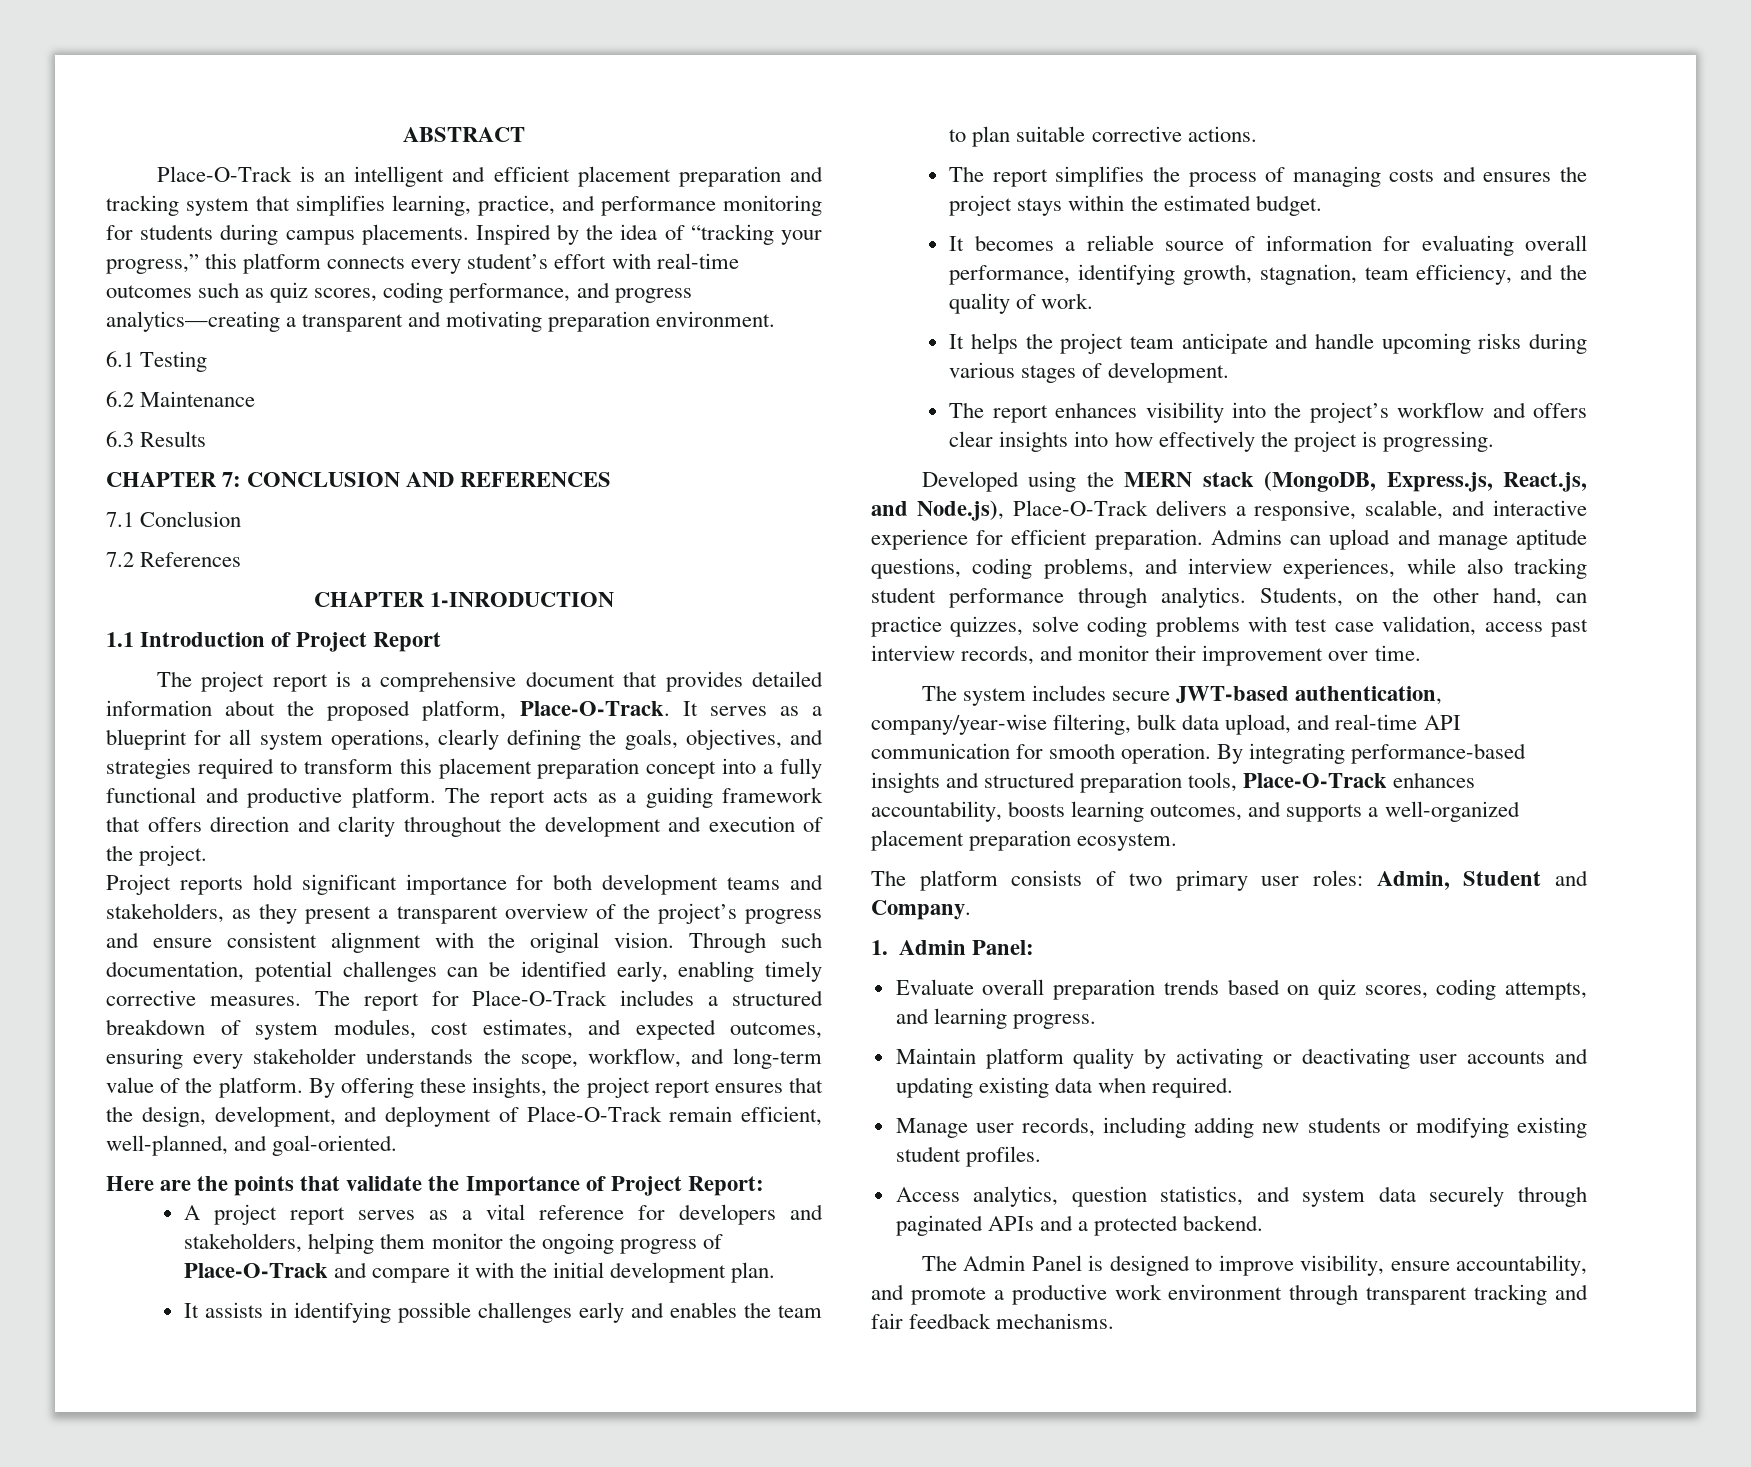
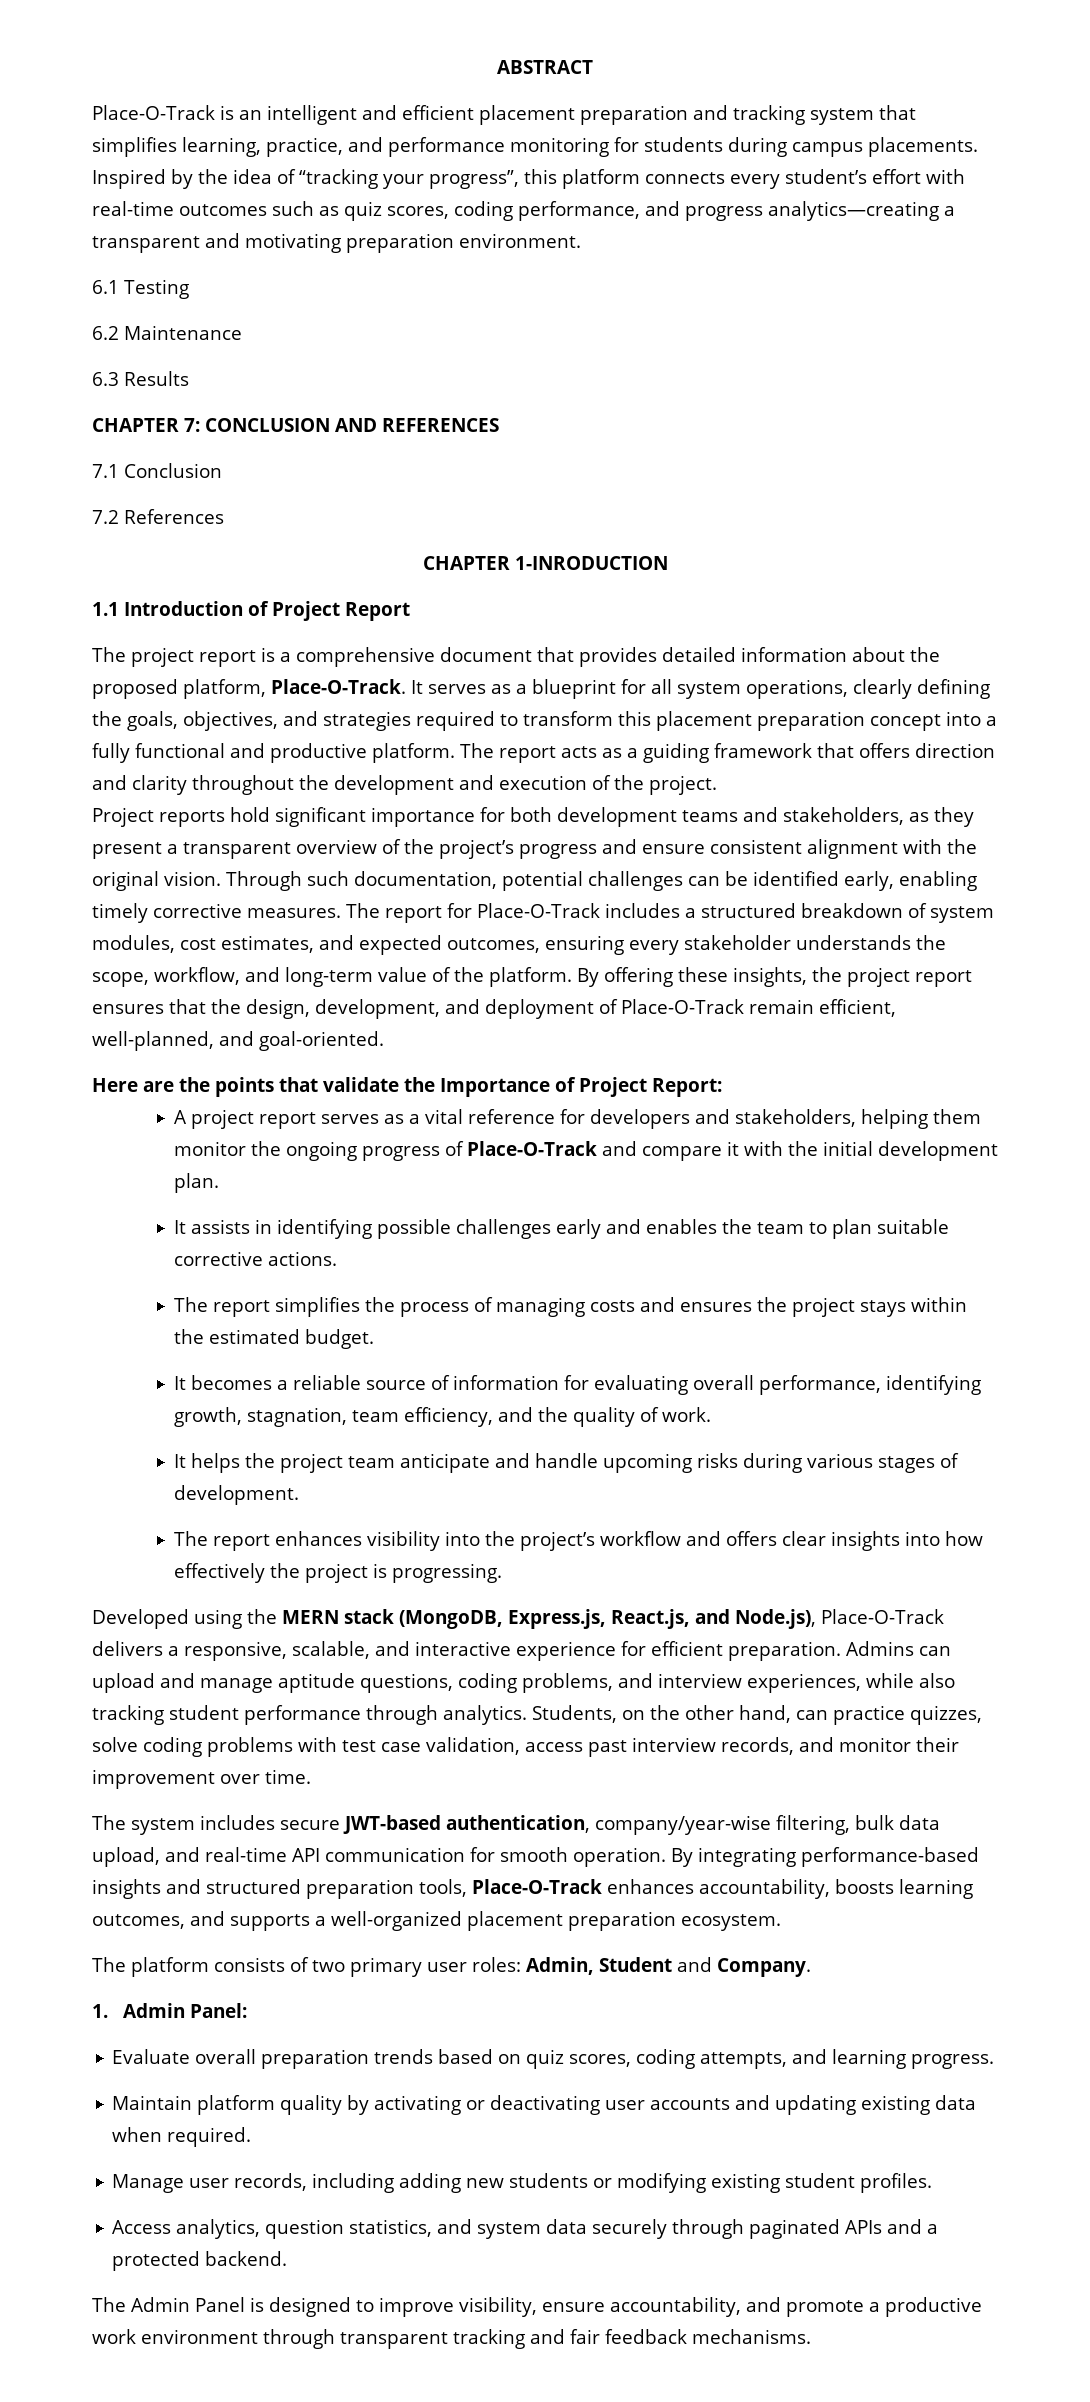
- Inspired by the idea of “tracking your progress,” this platform connects every student’s effort with real-time outcomes such as quiz scores, coding performance, and progress analytics—creating a transparent and motivating preparation environment.
+ Inspired by the idea of “tracking your progress”, this platform connects every student’s effort with real-time outcomes such as quiz scores, coding performance, and progress analytics—creating a transparent and motivating preparation environment.

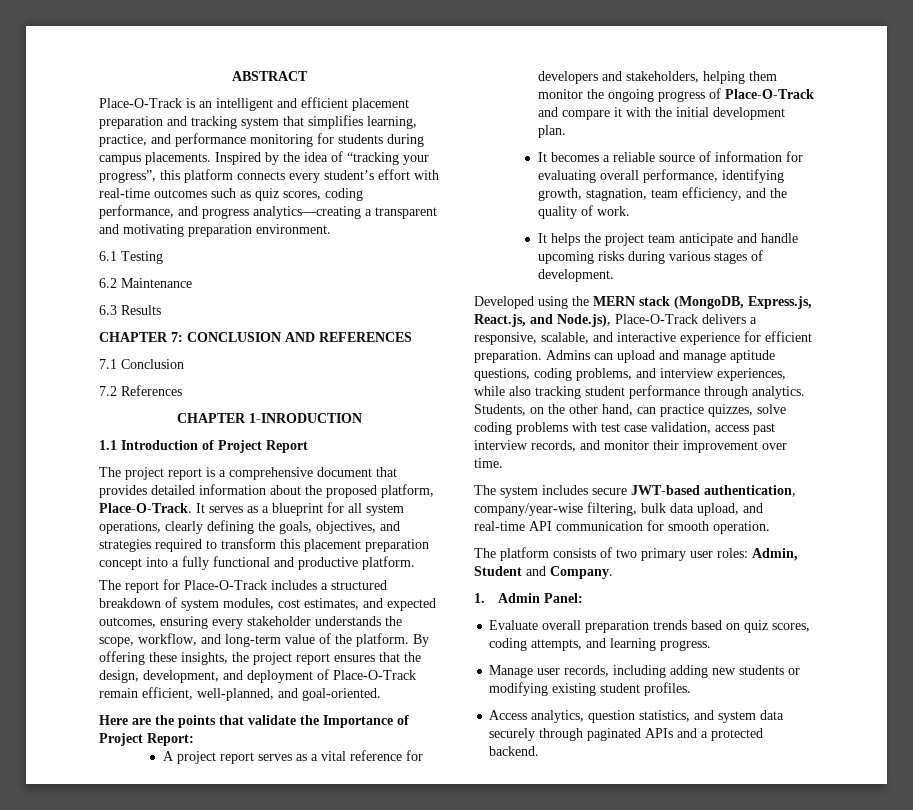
- It serves as a blueprint for all system operations, clearly defining the goals, objectives, and strategies required to transform this placement preparation concept into a fully functional and productive platform. The report acts as a guiding framework that offers direction and clarity throughout the development and execution of the project.
- Project reports hold significant importance for both development teams and stakeholders, as they present a transparent overview of the project’s progress and ensure consistent alignment with the original vision. Through such documentation, potential challenges can be identified early, enabling timely corrective measures. The report for Place-O-Track includes a structured breakdown of system modules, cost estimates, and expected outcomes, ensuring every stakeholder understands the scope, workflow, and long-term value of the platform.
+ It serves as a blueprint for all system operations, clearly defining the goals, objectives, and strategies required to transform this placement preparation concept into a fully functional and productive platform.
+ The report for Place-O-Track includes a structured breakdown of system modules, cost estimates, and expected outcomes, ensuring every stakeholder understands the scope, workflow, and long-term value of the platform.
- It assists in identifying possible challenges early and enables the team to plan suitable corrective actions.
- The report simplifies the process of managing costs and ensures the project stays within the estimated budget.
- The report enhances visibility into the project’s workflow and offers clear insights into how effectively the project is progressing.
- By integrating performance-based insights and structured preparation tools, Place-O-Track enhances accountability, boosts learning outcomes, and supports a well-organized placement preparation ecosystem.
- Maintain platform quality by activating or deactivating user accounts and updating existing data when required.
- The Admin Panel is designed to improve visibility, ensure accountability, and promote a productive work environment through transparent tracking and fair feedback mechanisms.

